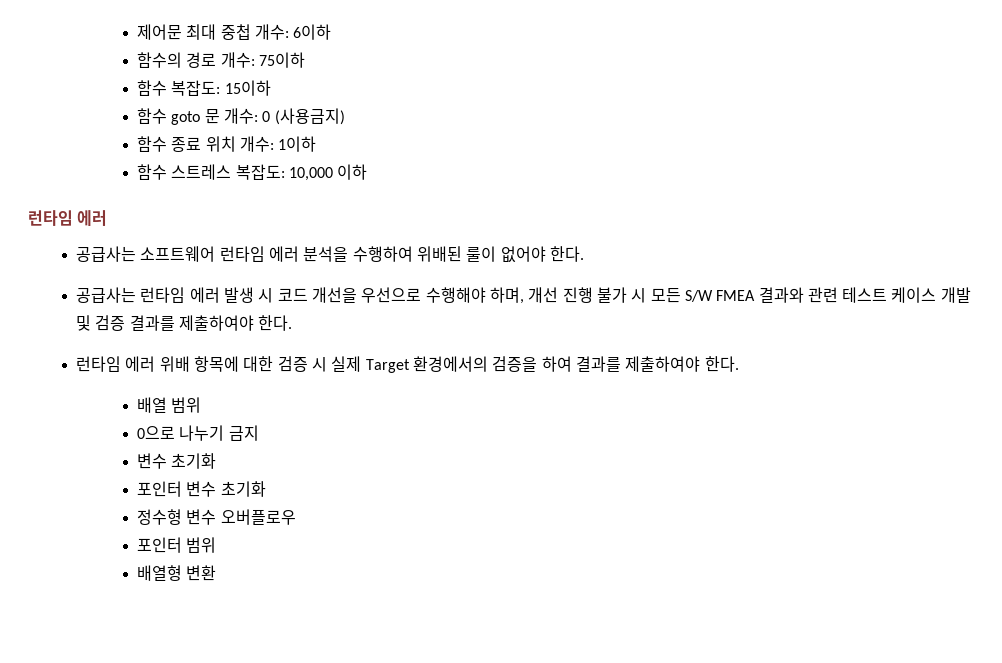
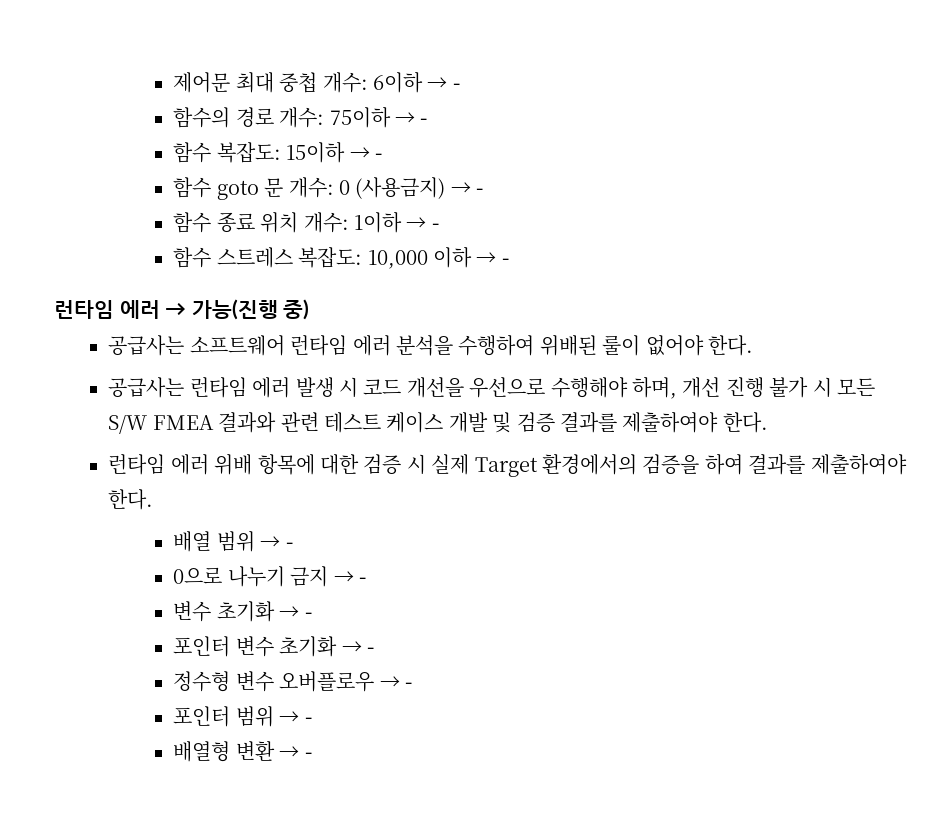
- 제어문 최대 중첩 개수: 6이하
+ 제어문 최대 중첩 개수: 6이하 → -
- 함수의 경로 개수: 75이하
+ 함수의 경로 개수: 75이하 → -
- 함수 복잡도: 15이하
+ 함수 복잡도: 15이하 → -
- 함수 goto 문 개수: 0 (사용금지)
+ 함수 goto 문 개수: 0 (사용금지) → -
- 함수 종료 위치 개수: 1이하
+ 함수 종료 위치 개수: 1이하 → -
- 함수 스트레스 복잡도: 10,000 이하
- 런타임 에러
+ 함수 스트레스 복잡도: 10,000 이하 → -
+ 런타임 에러 → 가능(진행 중)
- 배열 범위
+ 배열 범위 → -
- 0으로 나누기 금지
- 변수 초기화
+ 0으로 나누기 금지 → -
+ 변수 초기화 → -
- 포인터 변수 초기화
+ 포인터 변수 초기화 → -
- 정수형 변수 오버플로우
+ 정수형 변수 오버플로우 → -
- 포인터 범위
+ 포인터 범위 → -
- 배열형 변환
+ 배열형 변환 → -

